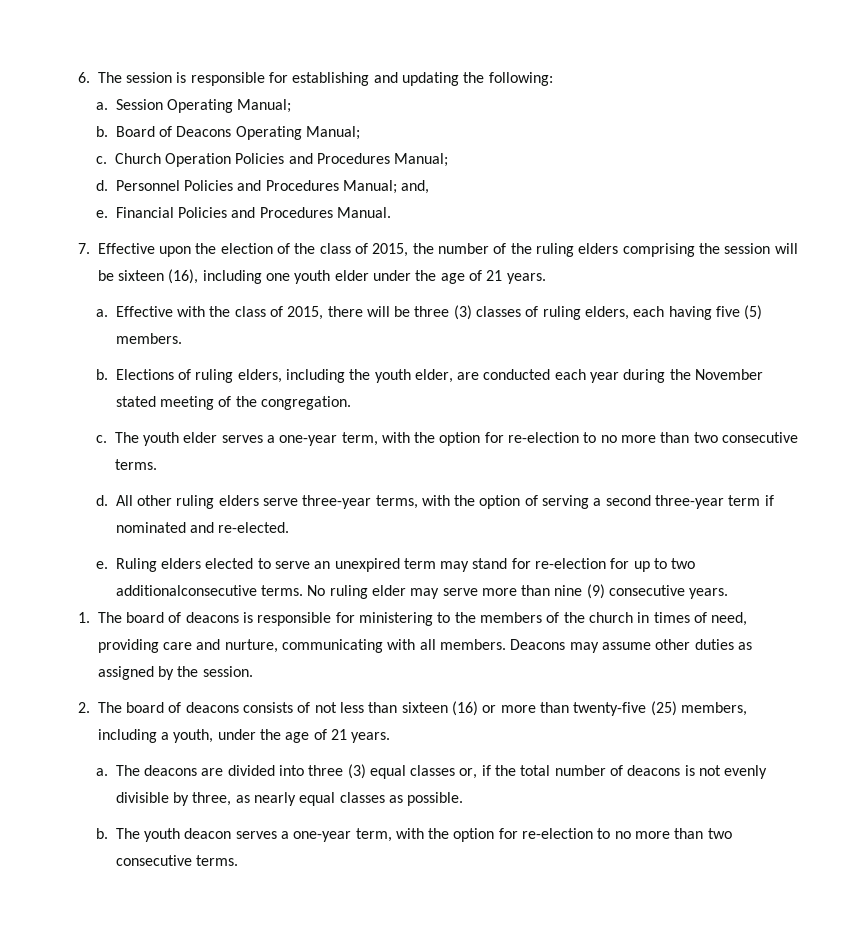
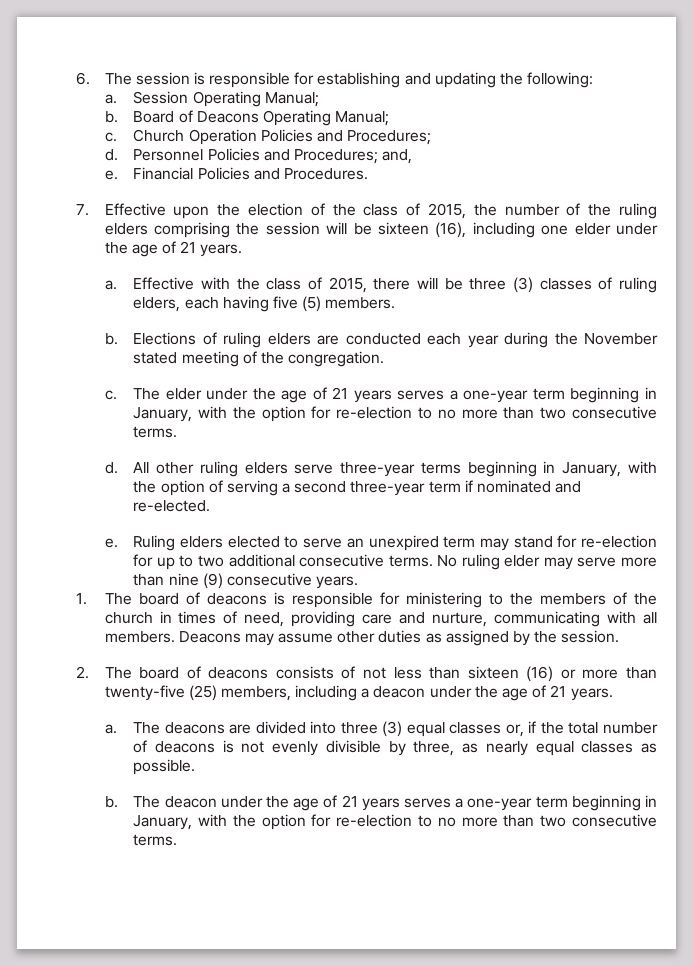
- Church Operation Policies and Procedures Manual;
+ Church Operation Policies and Procedures;
- Personnel Policies and Procedures Manual; and,
+ Personnel Policies and Procedures; and,
- Financial Policies and Procedures Manual.
+ Financial Policies and Procedures.
- 7. Effective upon the election of the class of 2015, the number of the ruling elders comprising the session will be sixteen (16), including one youth elder under the age of 21 years.
+ 7. Effective upon the election of the class of 2015, the number of the ruling elders comprising the session will be sixteen (16), including one elder under the age of 21 years.
- Elections of ruling elders, including the youth elder, are conducted each year during the November stated meeting of the congregation.
+ Elections of ruling elders are conducted each year during the November stated meeting of the congregation.
- The youth elder serves a one-year term, with the option for re-election to no more than two consecutive terms.
+ The elder under the age of 21 years serves a one-year term beginning in January, with the option for re-election to no more than two consecutive terms.
- All other ruling elders serve three-year terms, with the option of serving a second three-year term if nominated and re-elected.
+ All other ruling elders serve three-year terms beginning in January, with the option of serving a second three-year term if nominated and re-elected.
- Ruling elders elected to serve an unexpired term may stand for re-election for up to two additionalconsecutive terms.
+ Ruling elders elected to serve an unexpired term may stand for re-election for up to two additional consecutive terms.
- 2. The board of deacons consists of not less than sixteen (16) or more than twenty-five (25) members, including a youth, under the age of 21 years.
+ 2. The board of deacons consists of not less than sixteen (16) or more than twenty-five (25) members, including a deacon under the age of 21 years.
- The youth deacon serves a one-year term, with the option for re-election to no more than two consecutive terms.
+ The deacon under the age of 21 years serves a one-year term beginning in January, with the option for re-election to no more than two consecutive terms.

